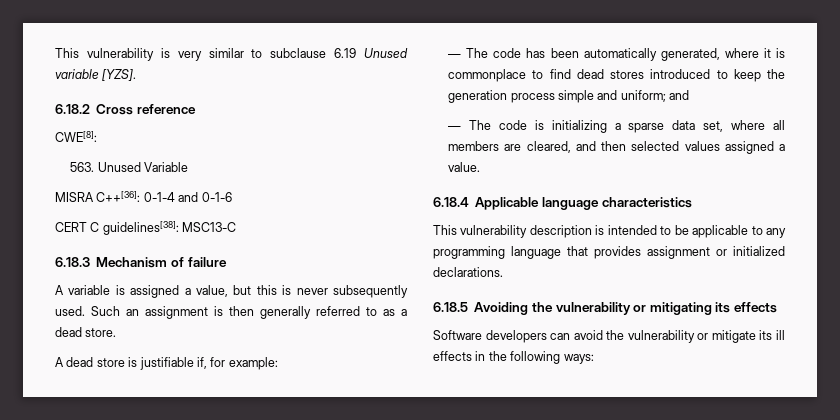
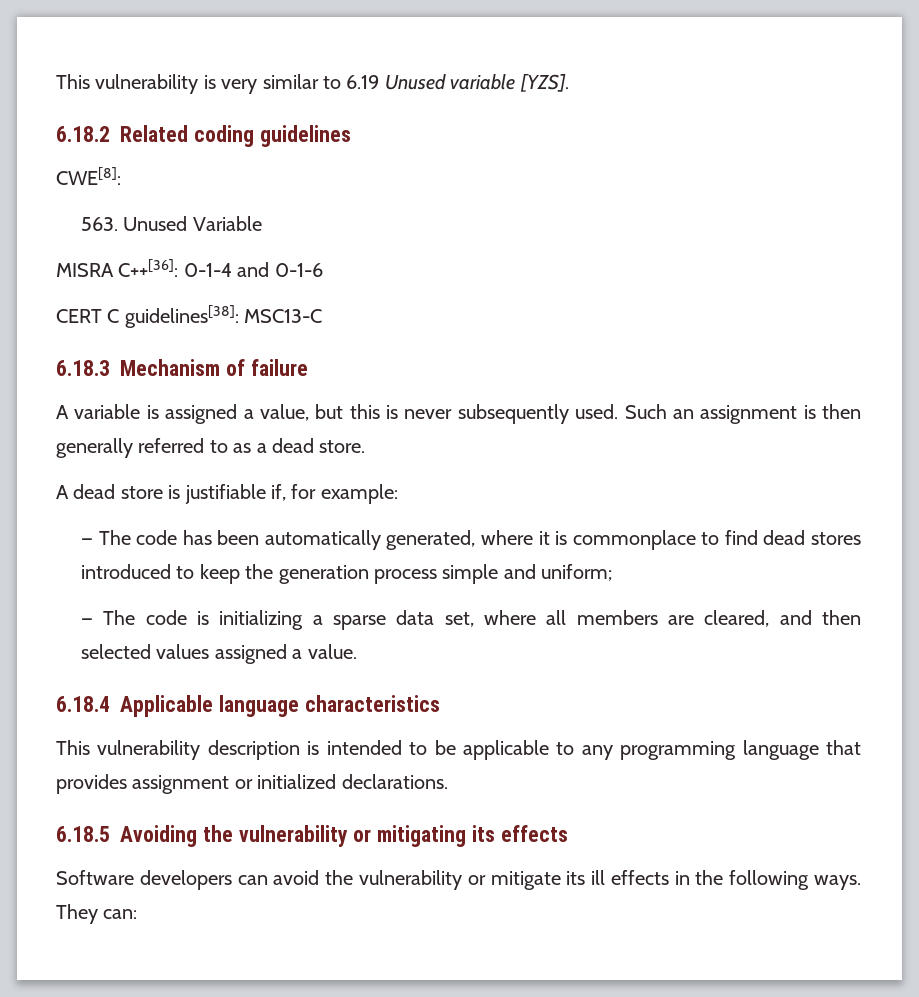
- This vulnerability is very similar to subclause 6.19 Unused variable [YZS].
+ This vulnerability is very similar to 6.19 Unused variable [YZS].
- 6.18.2 Cross reference
+ 6.18.2 Related coding guidelines
- — The code has been automatically generated, where it is commonplace to find dead stores introduced to keep the generation process simple and uniform; and
+ — The code has been automatically generated, where it is commonplace to find dead stores introduced to keep the generation process simple and uniform;
- Software developers can avoid the vulnerability or mitigate its ill effects in the following ways:
+ Software developers can avoid the vulnerability or mitigate its ill effects in the following ways. They can:

